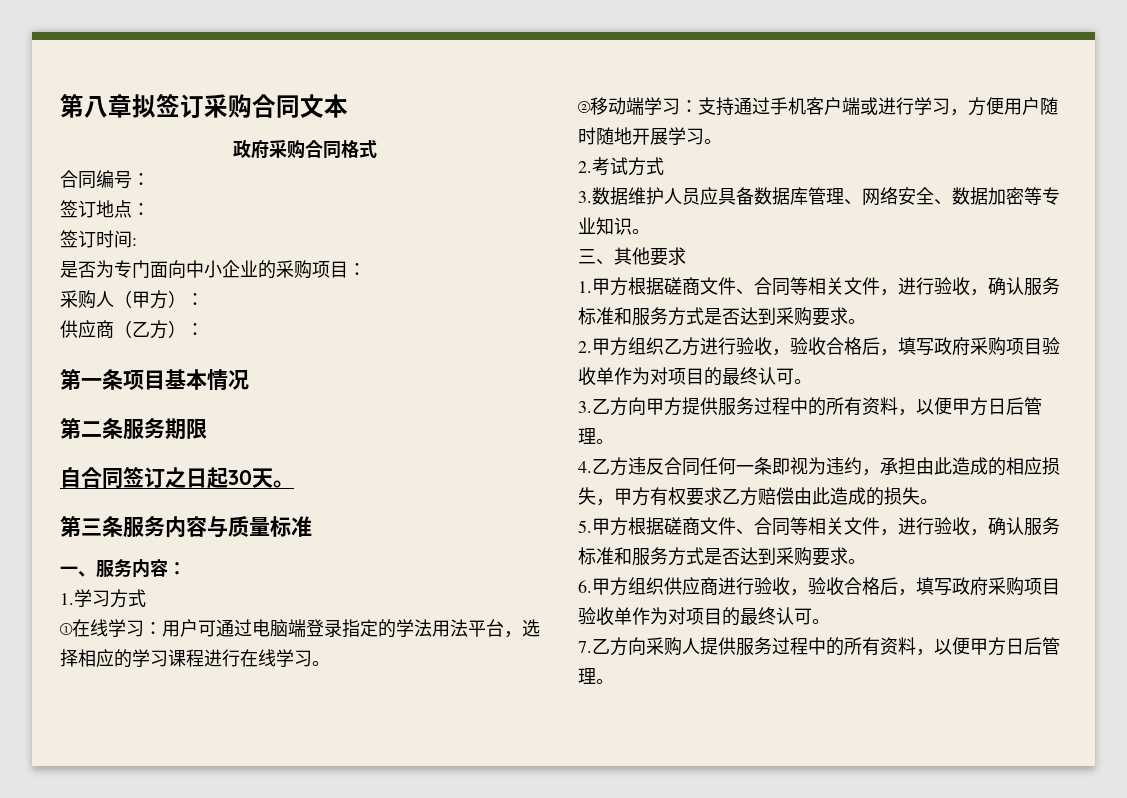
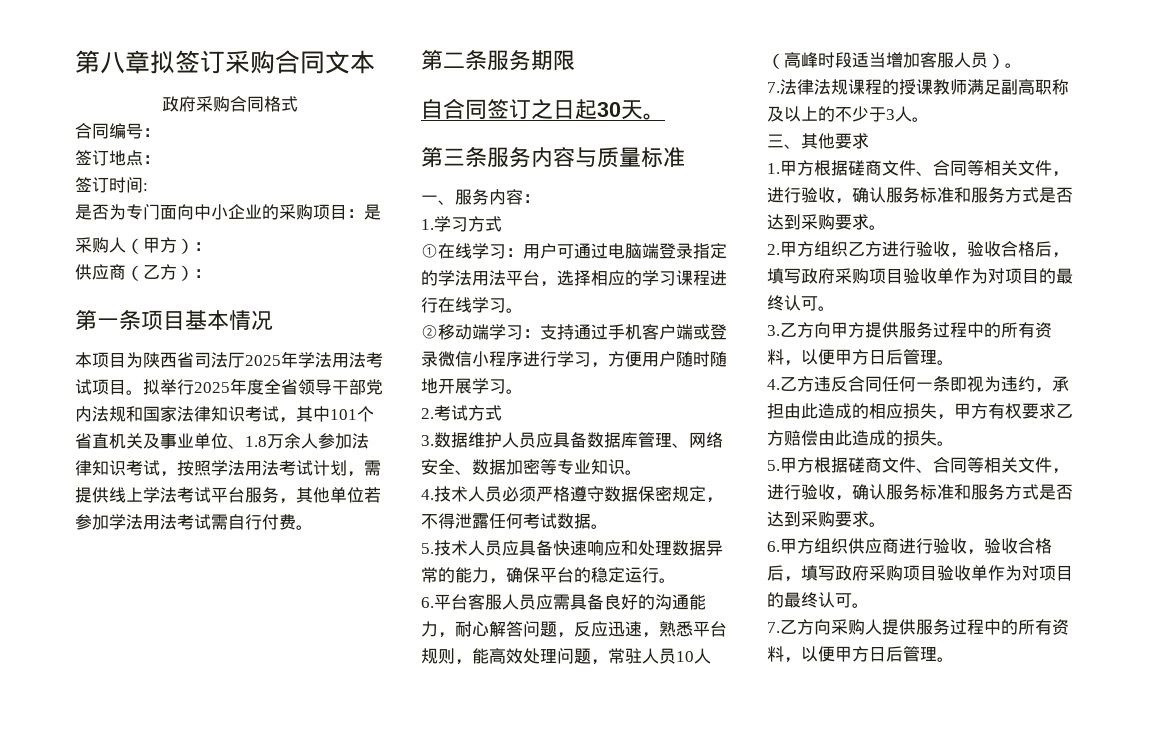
- 是否为专门面向中小企业的采购项目：
+ 是否为专门面向中小企业的采购项目：是
+ 本项目为陕西省司法厅2025年学法用法考试项目。拟举行2025年度全省领导干部党内法规和国家法律知识考试，其中101个省直机关及事业单位、1.8万余人参加法律知识考试，按照学法用法考试计划，需提供线上学法考试平台服务，其他单位若参加学法用法考试需自行付费。
- ②移动端学习：支持通过手机客户端或进行学习，方便用户随时随地开展学习。
+ ②移动端学习：支持通过手机客户端或登录微信小程序进行学习，方便用户随时随地开展学习。
+ 4.技术人员必须严格遵守数据保密规定，不得泄露任何考试数据。
+ 5.技术人员应具备快速响应和处理数据异常的能力，确保平台的稳定运行。
+ 6.平台客服人员应需具备良好的沟通能力，耐心解答问题，反应迅速，熟悉平台规则，能高效处理问题，常驻人员10人（高峰时段适当增加客服人员）。
+ 7.法律法规课程的授课教师满足副高职称及以上的不少于3人。

